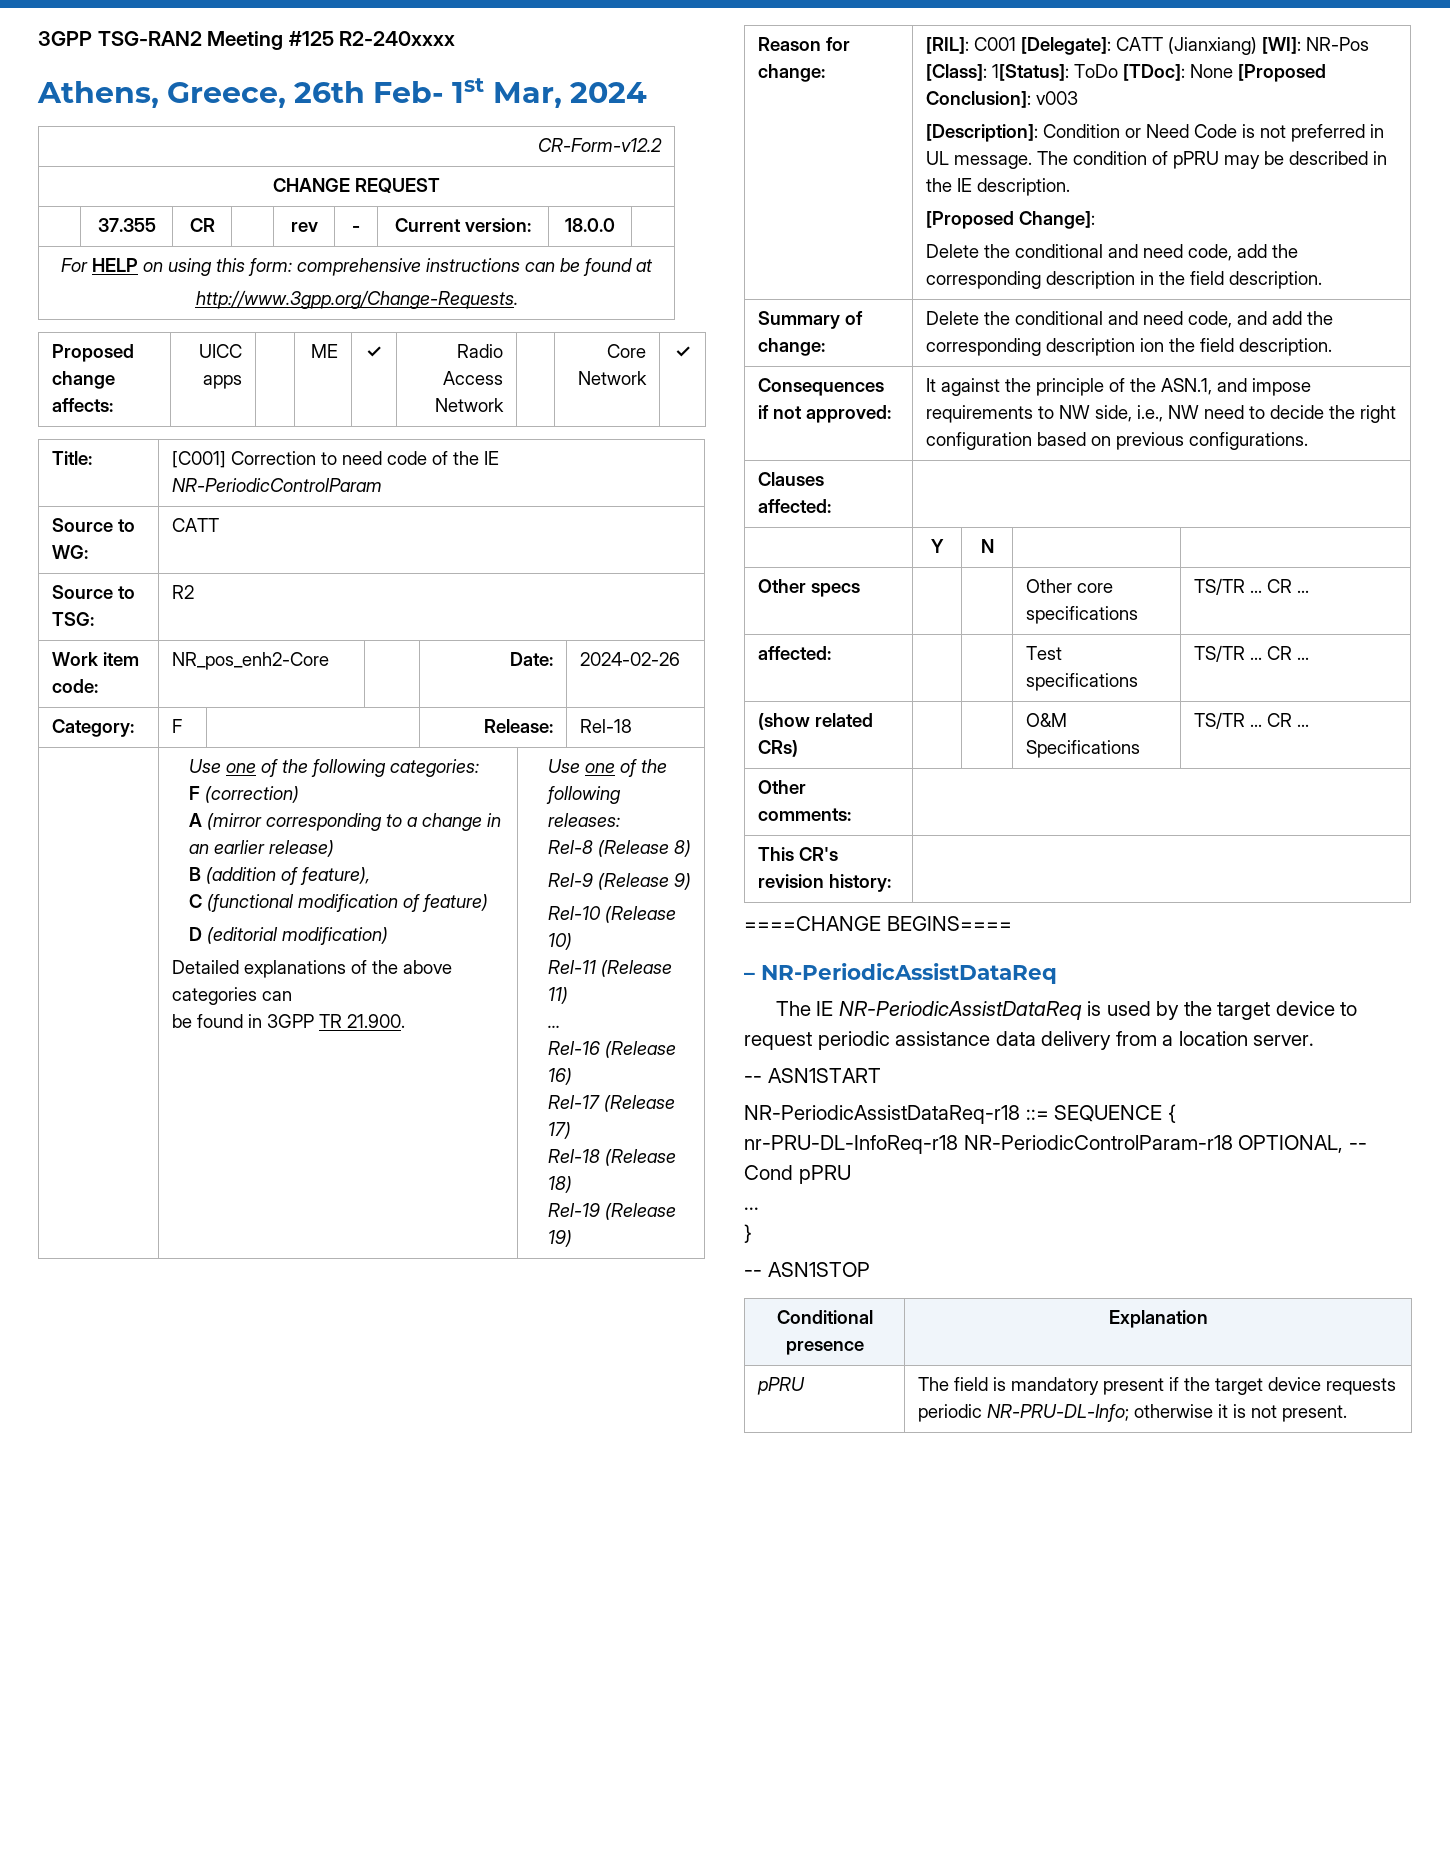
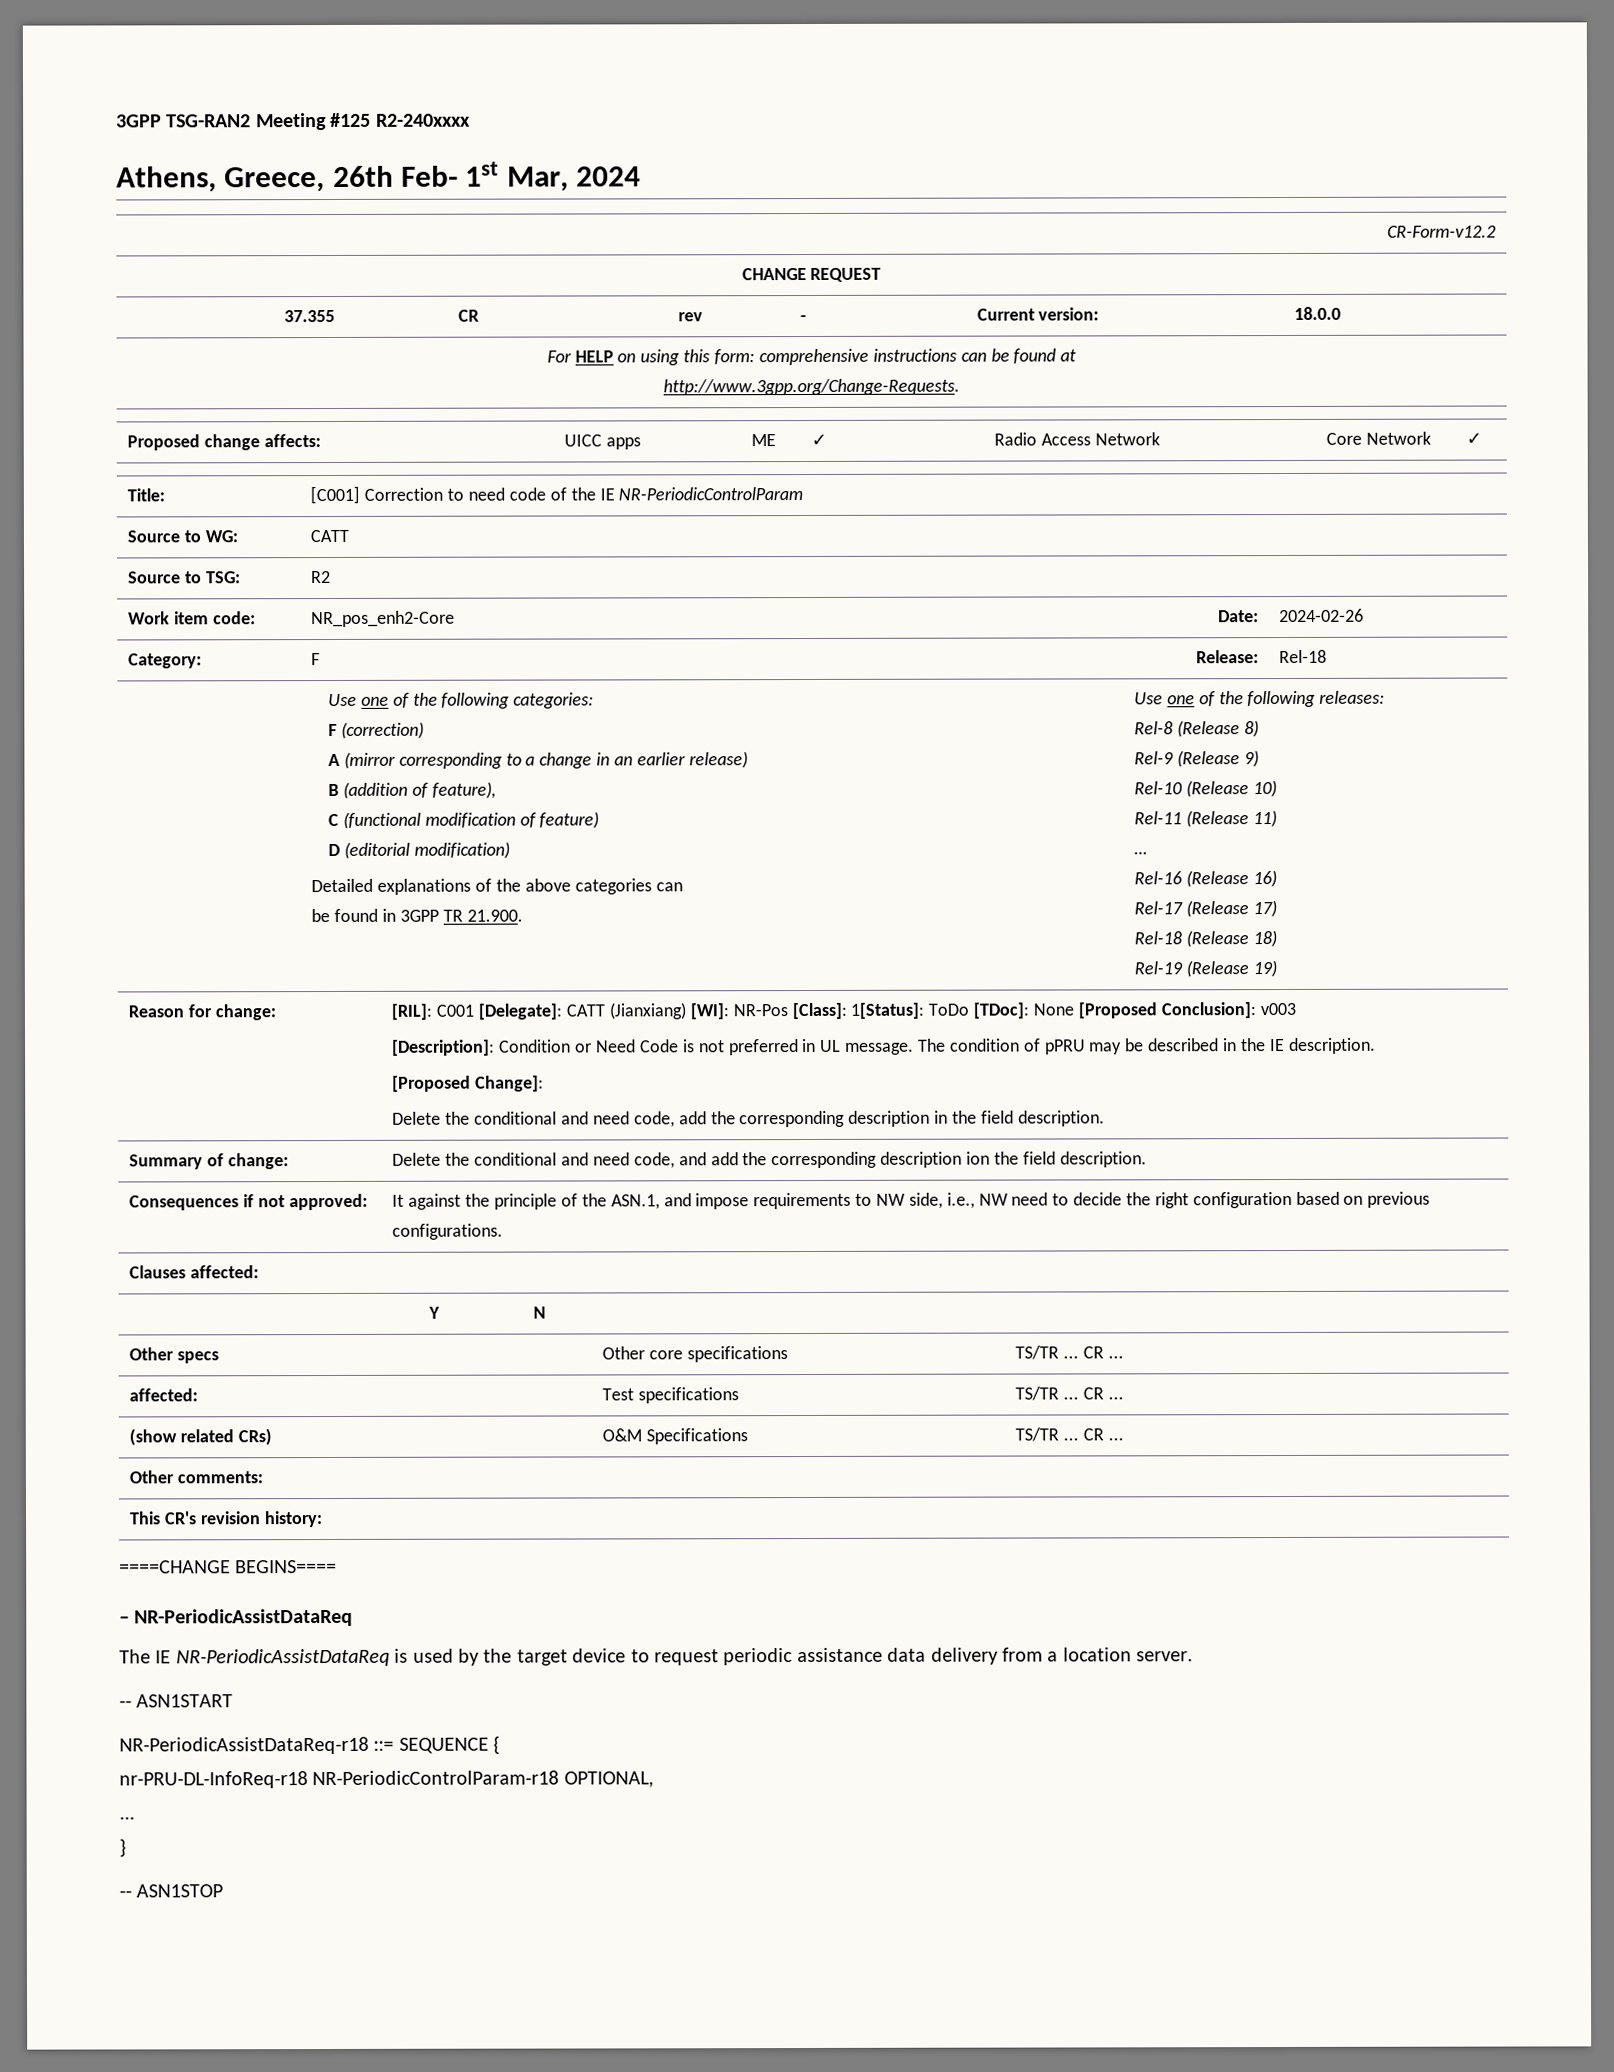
- nr-PRU-DL-InfoReq-r18 NR-PeriodicControlParam-r18 OPTIONAL, -- Cond pPRU
+ nr-PRU-DL-InfoReq-r18 NR-PeriodicControlParam-r18 OPTIONAL,
- Conditional presence | Explanation
- pPRU | The field is mandatory present if the target device requests periodic NR-PRU-DL-Info; otherwise it is not present.

